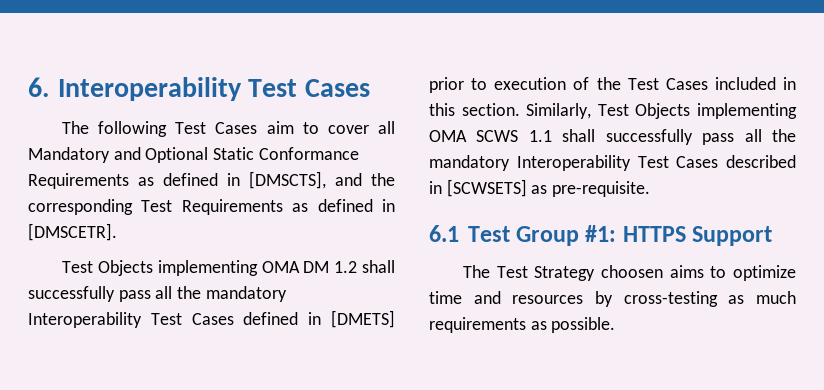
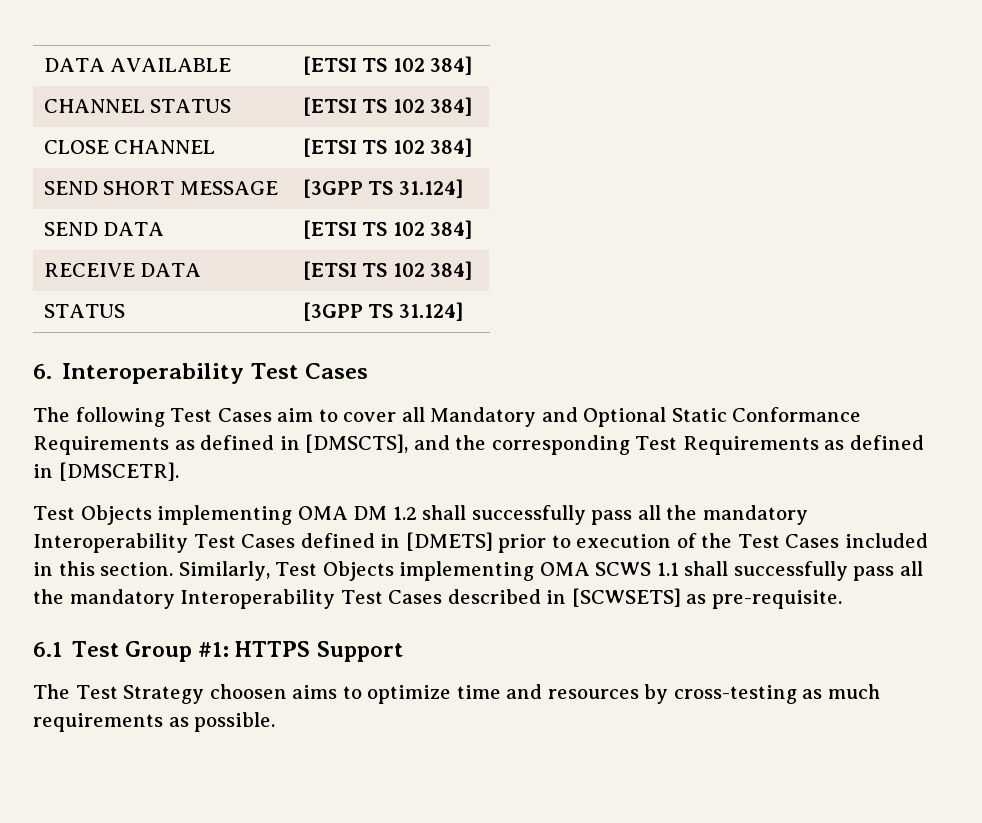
+ DATA AVAILABLE | [ETSI TS 102 384]
+ CHANNEL STATUS | [ETSI TS 102 384]
+ CLOSE CHANNEL | [ETSI TS 102 384]
+ SEND SHORT MESSAGE | [3GPP TS 31.124]
+ SEND DATA | [ETSI TS 102 384]
+ RECEIVE DATA | [ETSI TS 102 384]
+ STATUS | [3GPP TS 31.124]

